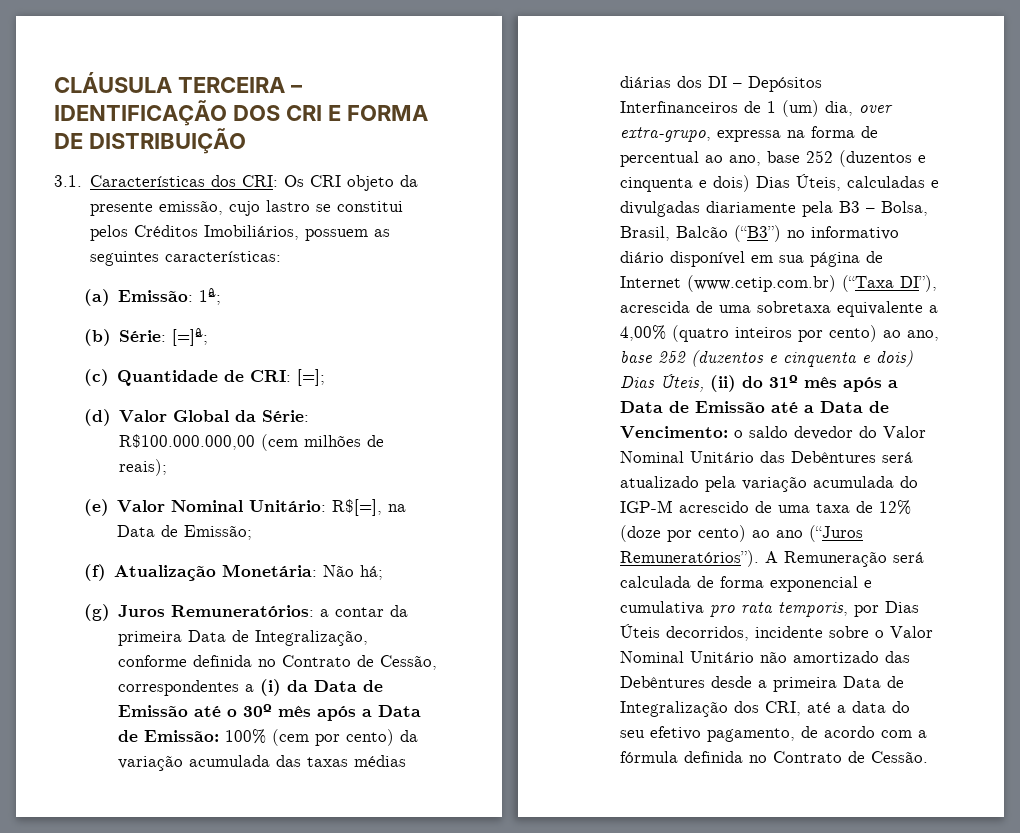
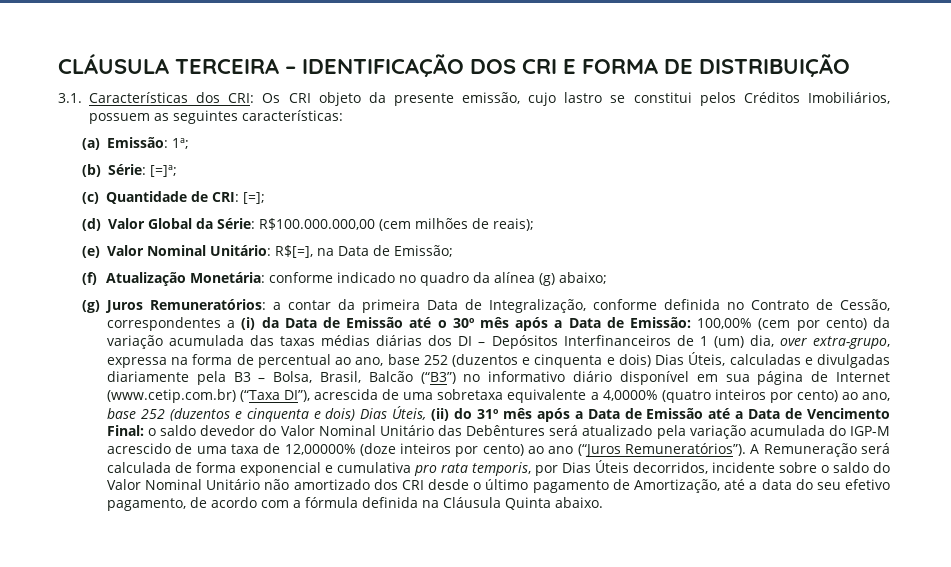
- (f) Atualização Monetária: Não há;
+ (f) Atualização Monetária: conforme indicado no quadro da alínea (g) abaixo;
- 100% (cem por cento) da variação acumulada das taxas médias diárias dos DI – Depósitos Interfinanceiros de 1 (um) dia, over extra-grupo, expressa na forma de percentual ao ano, base 252 (duzentos e cinquenta e dois) Dias Úteis, calculadas e divulgadas diariamente pela B3 – Bolsa, Brasil, Balcão (“B3”) no informativo diário disponível em sua página de Internet (www.cetip.com.br) (“Taxa DI”), acrescida de uma sobretaxa equivalente a 4,00% (quatro inteiros por cento) ao ano, base 252 (duzentos e cinquenta e dois) Dias Úteis, (ii) do 31º mês após a Data de Emissão até a Data de Vencimento:
+ 100,00% (cem por cento) da variação acumulada das taxas médias diárias dos DI – Depósitos Interfinanceiros de 1 (um) dia, over extra-grupo, expressa na forma de percentual ao ano, base 252 (duzentos e cinquenta e dois) Dias Úteis, calculadas e divulgadas diariamente pela B3 – Bolsa, Brasil, Balcão (“B3”) no informativo diário disponível em sua página de Internet (www.cetip.com.br) (“Taxa DI”), acrescida de uma sobretaxa equivalente a 4,0000% (quatro inteiros por cento) ao ano, base 252 (duzentos e cinquenta e dois) Dias Úteis, (ii) do 31º mês após a Data de Emissão até a Data de Vencimento Final:
- o saldo devedor do Valor Nominal Unitário das Debêntures será atualizado pela variação acumulada do IGP-M acrescido de uma taxa de 12% (doze por cento) ao ano (“Juros Remuneratórios”).
+ o saldo devedor do Valor Nominal Unitário das Debêntures será atualizado pela variação acumulada do IGP-M acrescido de uma taxa de 12,00000% (doze inteiros por cento) ao ano (“Juros Remuneratórios”).
- A Remuneração será calculada de forma exponencial e cumulativa pro rata temporis, por Dias Úteis decorridos, incidente sobre o Valor Nominal Unitário não amortizado das Debêntures desde a primeira Data de Integralização dos CRI, até a data do seu efetivo pagamento, de acordo com a fórmula definida no Contrato de Cessão.
+ A Remuneração será calculada de forma exponencial e cumulativa pro rata temporis, por Dias Úteis decorridos, incidente sobre o saldo do Valor Nominal Unitário não amortizado dos CRI desde o último pagamento de Amortização, até a data do seu efetivo pagamento, de acordo com a fórmula definida na Cláusula Quinta abaixo.

